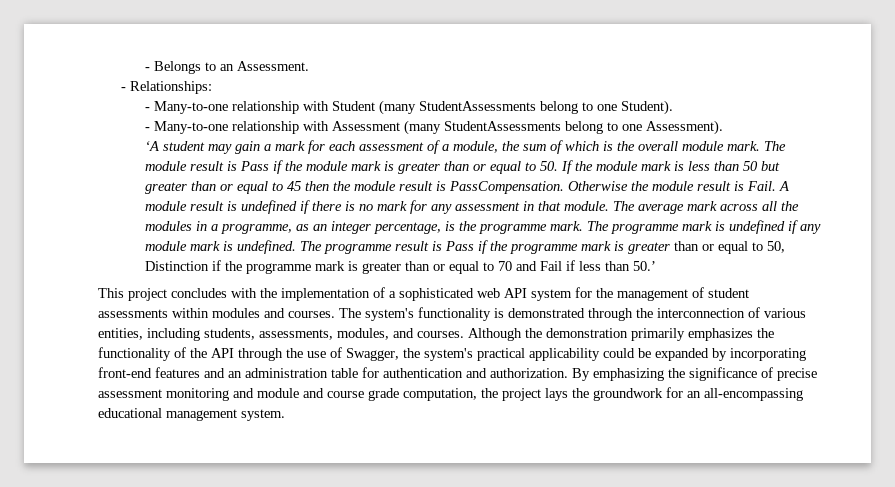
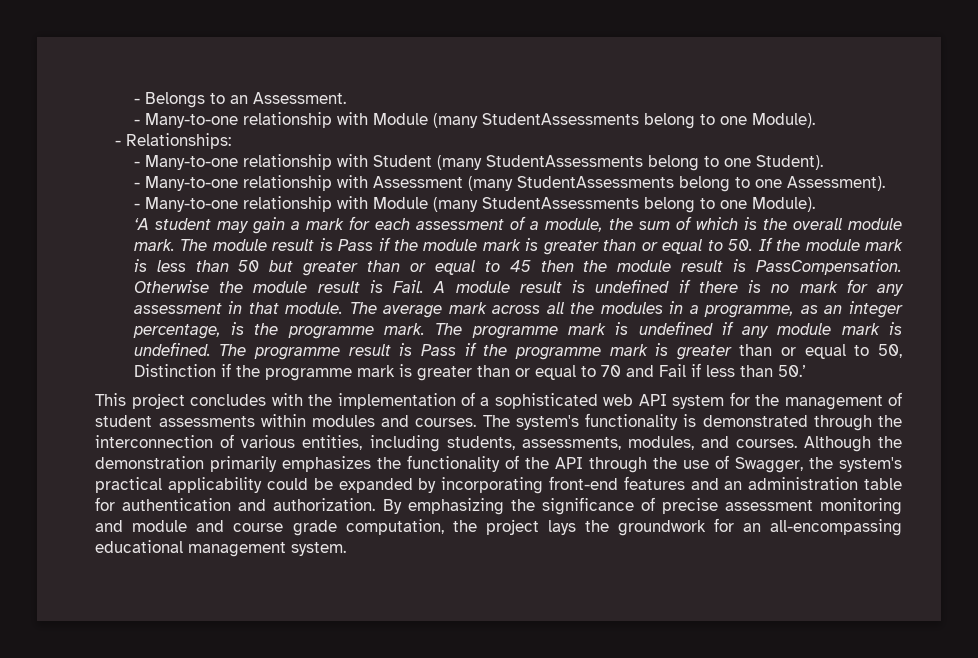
  - Belongs to an Assessment.
+ - Many-to-one relationship with Module (many StudentAssessments belong to one Module).
  - Many-to-one relationship with Assessment (many StudentAssessments belong to one Assessment).
+ - Many-to-one relationship with Module (many StudentAssessments belong to one Module).

